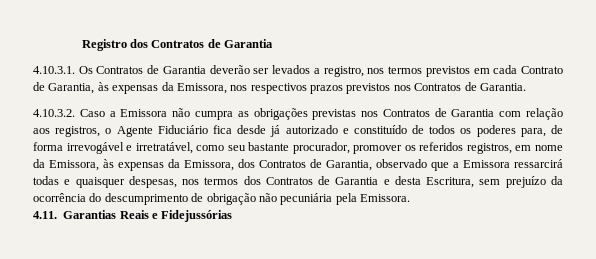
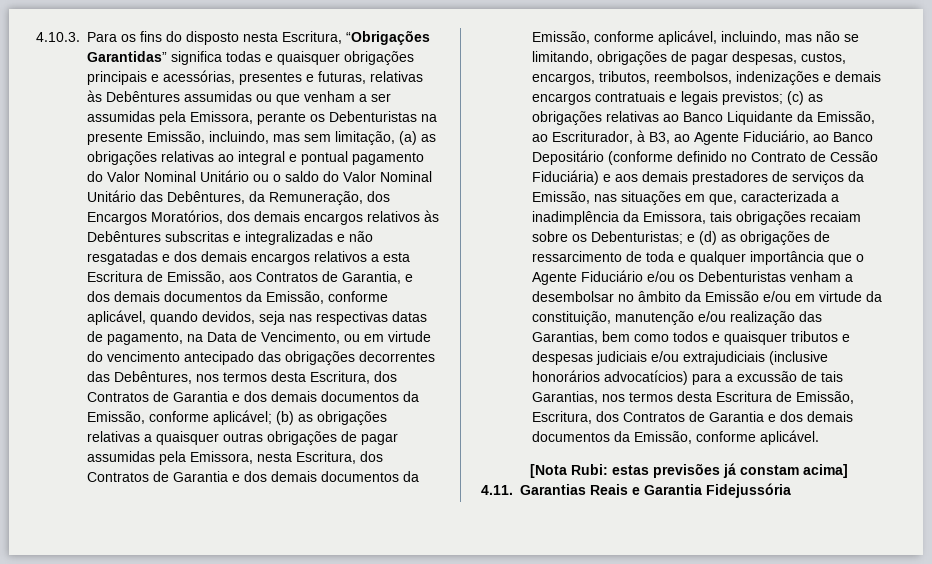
- Registro dos Contratos de Garantia
- 4.10.3.1. Os Contratos de Garantia deverão ser levados a registro, nos termos previstos em cada Contrato de Garantia, às expensas da Emissora, nos respectivos prazos previstos nos Contratos de Garantia.
- 4.10.3.2. Caso a Emissora não cumpra as obrigações previstas nos Contratos de Garantia com relação aos registros, o Agente Fiduciário fica desde já autorizado e constituído de todos os poderes para, de forma irrevogável e irretratável, como seu bastante procurador, promover os referidos registros, em nome da Emissora, às expensas da Emissora, dos Contratos de Garantia, observado que a Emissora ressarcirá todas e quaisquer despesas, nos termos dos Contratos de Garantia e desta Escritura, sem prejuízo da ocorrência do descumprimento de obrigação não pecuniária pela Emissora.
+ 4.10.3. Para os fins do disposto nesta Escritura, “Obrigações Garantidas” significa todas e quaisquer obrigações principais e acessórias, presentes e futuras, relativas às Debêntures assumidas ou que venham a ser assumidas pela Emissora, perante os Debenturistas na presente Emissão, incluindo, mas sem limitação, (a) as obrigações relativas ao integral e pontual pagamento do Valor Nominal Unitário ou o saldo do Valor Nominal Unitário das Debêntures, da Remuneração, dos Encargos Moratórios, dos demais encargos relativos às Debêntures subscritas e integralizadas e não resgatadas e dos demais encargos relativos a esta Escritura de Emissão, aos Contratos de Garantia, e dos demais documentos da Emissão, conforme aplicável, quando devidos, seja nas respectivas datas de pagamento, na Data de Vencimento, ou em virtude do vencimento antecipado das obrigações decorrentes das Debêntures, nos termos desta Escritura, dos Contratos de Garantia e dos demais documentos da Emissão, conforme aplicável; (b) as obrigações relativas a quaisquer outras obrigações de pagar assumidas pela Emissora, nesta Escritura, dos Contratos de Garantia e dos demais documentos da Emissão, conforme aplicável, incluindo, mas não se limitando, obrigações de pagar despesas, custos, encargos, tributos, reembolsos, indenizações e demais encargos contratuais e legais previstos; (c) as obrigações relativas ao Banco Liquidante da Emissão, ao Escriturador, à B3, ao Agente Fiduciário, ao Banco Depositário (conforme definido no Contrato de Cessão Fiduciária) e aos demais prestadores de serviços da Emissão, nas situações em que, caracterizada a inadimplência da Emissora, tais obrigações recaiam sobre os Debenturistas; e (d) as obrigações de ressarcimento de toda e qualquer importância que o Agente Fiduciário e/ou os Debenturistas venham a desembolsar no âmbito da Emissão e/ou em virtude da constituição, manutenção e/ou realização das Garantias, bem como todos e quaisquer tributos e despesas judiciais e/ou extrajudiciais (inclusive honorários advocatícios) para a excussão de tais Garantias, nos termos desta Escritura de Emissão, Escritura, dos Contratos de Garantia e dos demais documentos da Emissão, conforme aplicável.
+ [Nota Rubi: estas previsões já constam acima]
- 4.11. Garantias Reais e Fidejussórias
+ 4.11. Garantias Reais e Garantia Fidejussória

